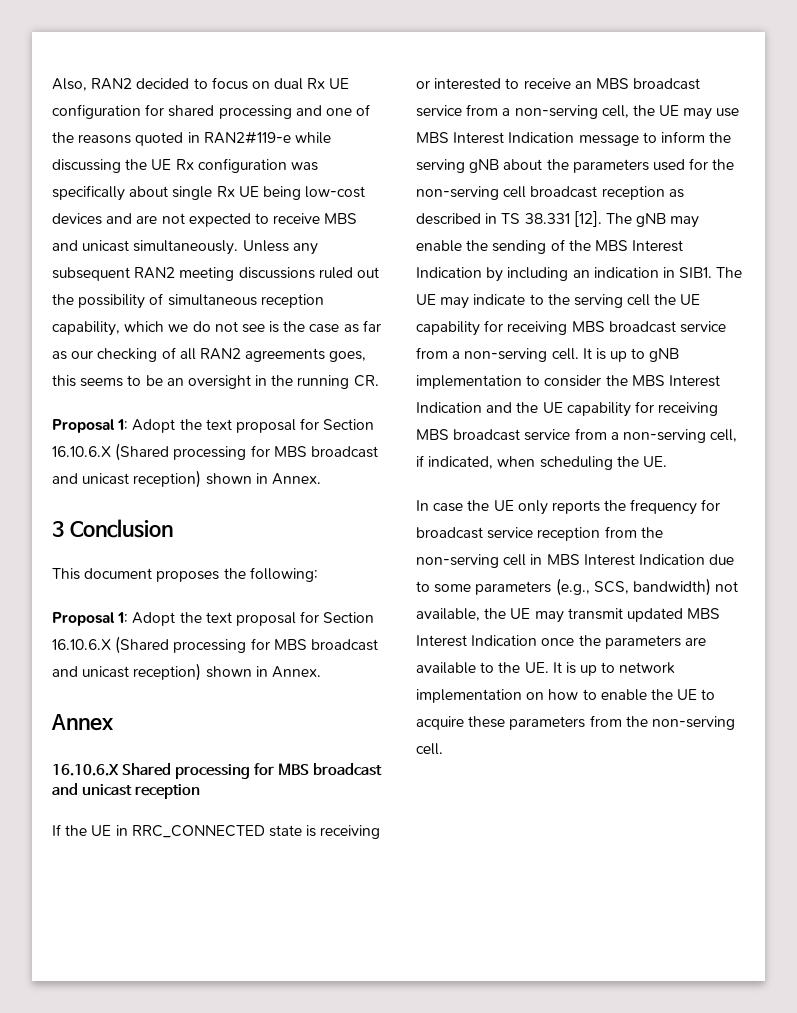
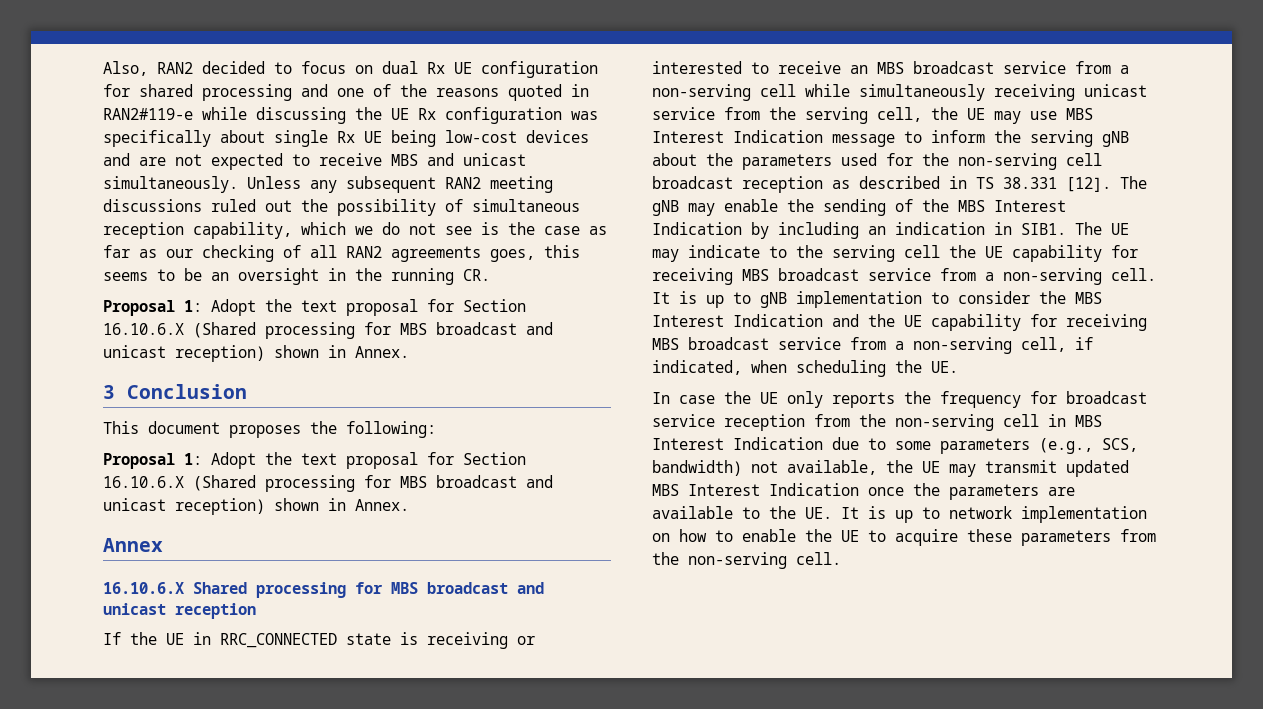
- If the UE in RRC_CONNECTED state is receiving or interested to receive an MBS broadcast service from a non-serving cell, the UE may use MBS Interest Indication message to inform the serving gNB about the parameters used for the non-serving cell broadcast reception as described in TS 38.331 [12].
+ If the UE in RRC_CONNECTED state is receiving or interested to receive an MBS broadcast service from a non-serving cell while simultaneously receiving unicast service from the serving cell, the UE may use MBS Interest Indication message to inform the serving gNB about the parameters used for the non-serving cell broadcast reception as described in TS 38.331 [12].

